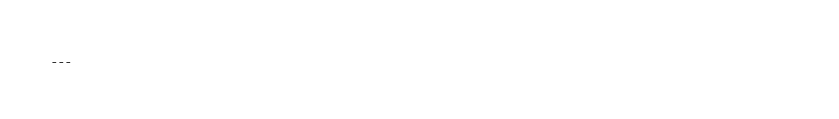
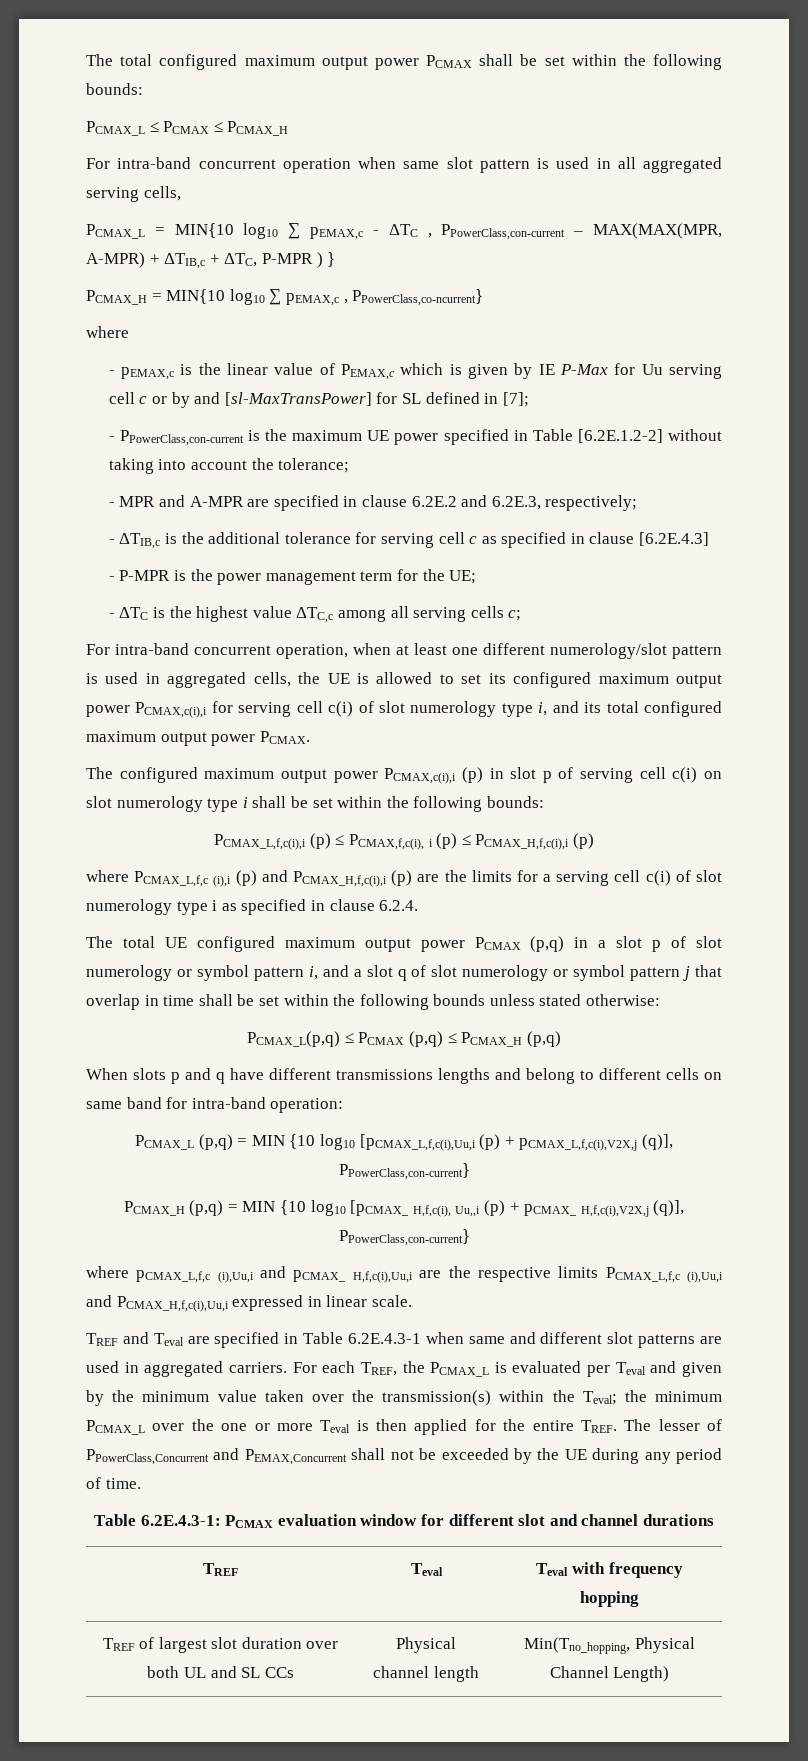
- ---
+ The total configured maximum output power PCMAX shall be set within the following bounds:
+ PCMAX_L ≤ PCMAX ≤ PCMAX_H
+ For intra-band concurrent operation when same slot pattern is used in all aggregated serving cells,
+ PCMAX_L = MIN{10 log10 ∑ pEMAX,c - ΔTC , PPowerClass,con-current – MAX(MAX(MPR, A-MPR) + ΔTIB,c + ΔTC, P-MPR ) }
+ PCMAX_H = MIN{10 log10 ∑ pEMAX,c , PPowerClass,co-ncurrent}
+ where
+ - pEMAX,c is the linear value of PEMAX,c which is given by IE P-Max for Uu serving cell c or by and [sl-MaxTransPower] for SL defined in [7];
+ - PPowerClass,con-current is the maximum UE power specified in Table [6.2E.1.2-2] without taking into account the tolerance;
+ - MPR and A-MPR are specified in clause 6.2E.2 and 6.2E.3, respectively;
+ - ΔTIB,c is the additional tolerance for serving cell c as specified in clause [6.2E.4.3]
+ - P-MPR is the power management term for the UE;
+ - ΔTC is the highest value ΔTC,c among all serving cells c;
+ For intra-band concurrent operation, when at least one different numerology/slot pattern is used in aggregated cells, the UE is allowed to set its configured maximum output power PCMAX,c(i),i for serving cell c(i) of slot numerology type i, and its total configured maximum output power PCMAX.
+ The configured maximum output power PCMAX,c(i),i (p) in slot p of serving cell c(i) on slot numerology type i shall be set within the following bounds:
+ PCMAX_L,f,c(i),i (p) ≤ PCMAX,f,c(i), i (p) ≤ PCMAX_H,f,c(i),i (p)
+ where PCMAX_L,f,c (i),i (p) and PCMAX_H,f,c(i),i (p) are the limits for a serving cell c(i) of slot numerology type i as specified in clause 6.2.4.
+ The total UE configured maximum output power PCMAX (p,q) in a slot p of slot numerology or symbol pattern i, and a slot q of slot numerology or symbol pattern j that overlap in time shall be set within the following bounds unless stated otherwise:
+ PCMAX_L(p,q) ≤ PCMAX (p,q) ≤ PCMAX_H (p,q)
+ When slots p and q have different transmissions lengths and belong to different cells on same band for intra-band operation:
+ PCMAX_L (p,q) = MIN {10 log10 [pCMAX_L,f,c(i),Uu,i (p) + pCMAX_L,f,c(i),V2X,j (q)], PPowerClass,con-current}
+ PCMAX_H (p,q) = MIN {10 log10 [pCMAX_ H,f,c(i), Uu,,i (p) + pCMAX_ H,f,c(i),V2X,j (q)], PPowerClass,con-current}
+ where pCMAX_L,f,c (i),Uu,i and pCMAX_ H,f,c(i),Uu,i are the respective limits PCMAX_L,f,c (i),Uu,i and PCMAX_H,f,c(i),Uu,i expressed in linear scale.
+ TREF and Teval are specified in Table 6.2E.4.3-1 when same and different slot patterns are used in aggregated carriers. For each TREF, the PCMAX_L is evaluated per Teval and given by the minimum value taken over the transmission(s) within the Teval; the minimum PCMAX_L over the one or more Teval is then applied for the entire TREF. The lesser of PPowerClass,Concurrent and PEMAX,Concurrent shall not be exceeded by the UE during any period of time.
+ Table 6.2E.4.3-1: PCMAX evaluation window for different slot and channel durations
+ TREF | Teval | Teval with frequency hopping
+ TREF of largest slot duration over both UL and SL CCs | Physical channel length | Min(Tno_hopping, Physical Channel Length)

